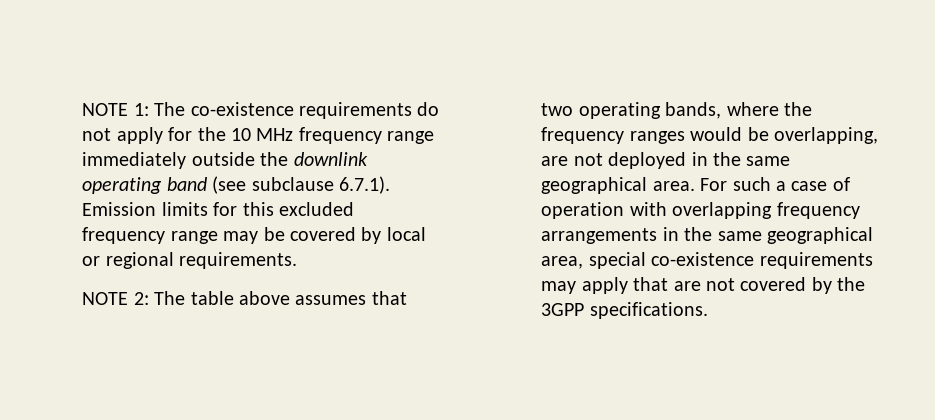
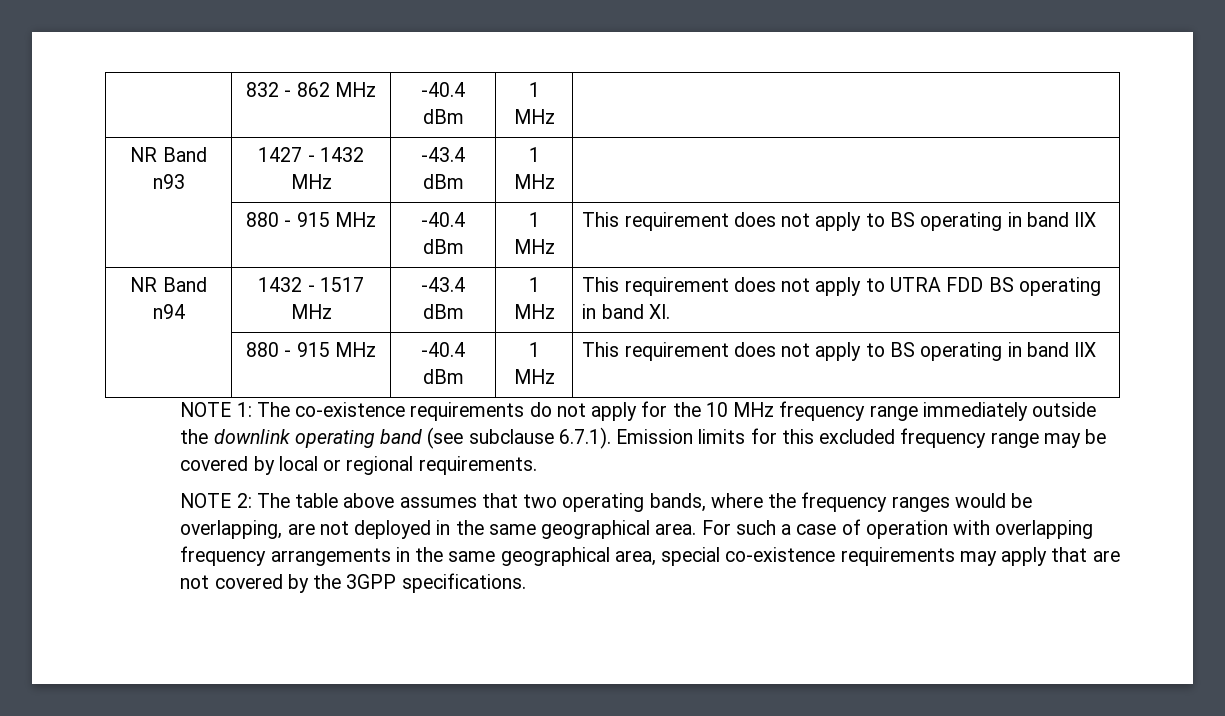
+ | 832 - 862 MHz | -40.4 dBm | 1 MHz |
+ NR Band n93 | 1427 - 1432 MHz | -43.4 dBm | 1 MHz |
+ | 880 - 915 MHz | -40.4 dBm | 1 MHz | This requirement does not apply to BS operating in band IIX
+ NR Band n94 | 1432 - 1517 MHz | -43.4 dBm | 1 MHz | This requirement does not apply to UTRA FDD BS operating in band XI.
+ | 880 - 915 MHz | -40.4 dBm | 1 MHz | This requirement does not apply to BS operating in band IIX

